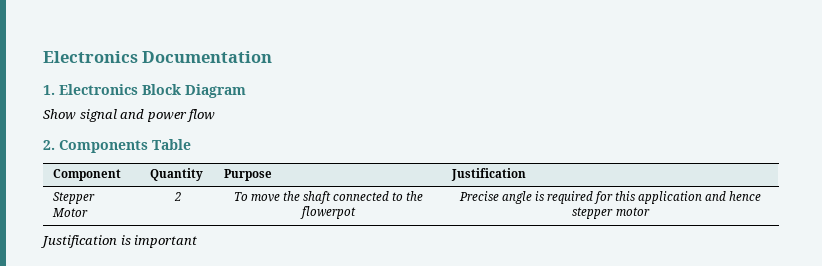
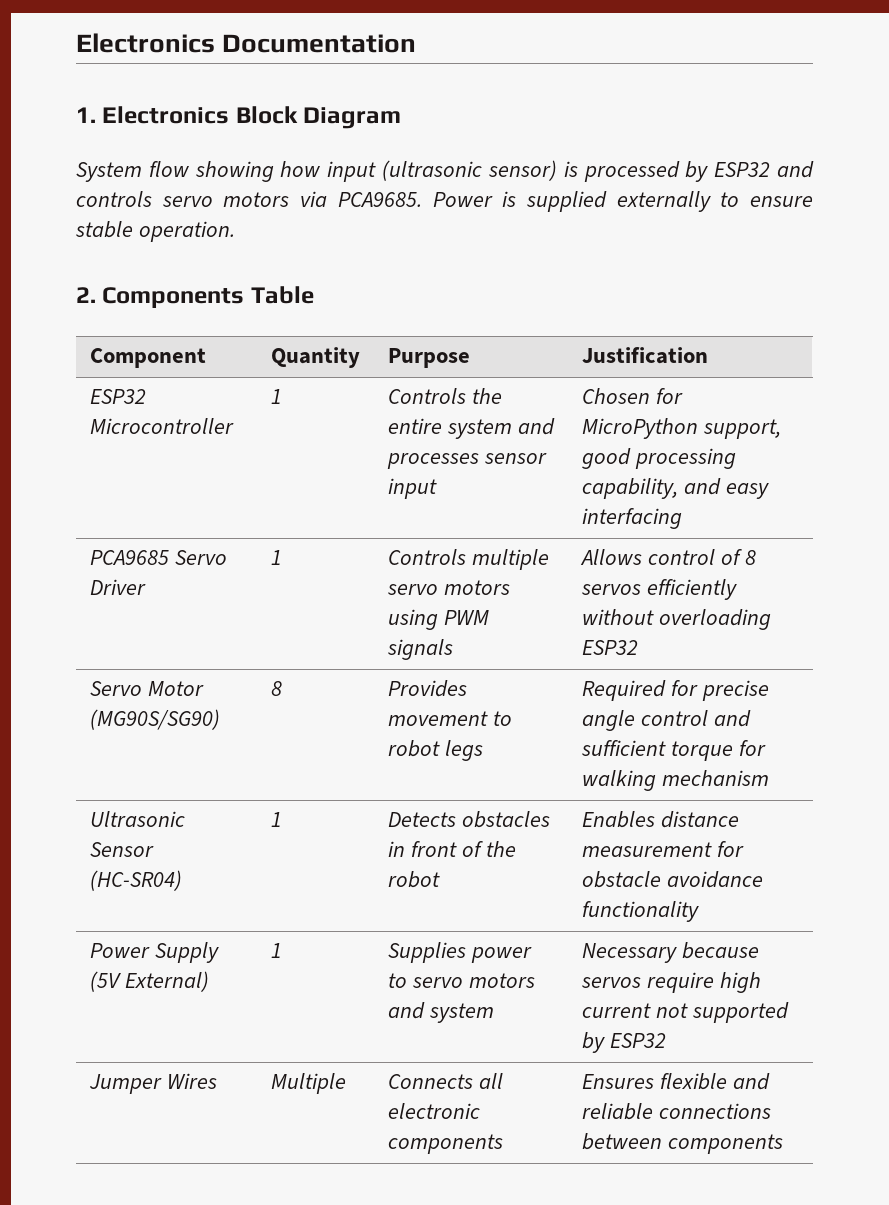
- Show signal and power flow
+ System flow showing how input (ultrasonic sensor) is processed by ESP32 and controls servo motors via PCA9685. Power is supplied externally to ensure stable operation.
- Stepper Motor | 2 | To move the shaft connected to the flowerpot | Precise angle is required for this application and hence stepper motor
- Justification is important
+ ESP32 Microcontroller | 1 | Controls the entire system and processes sensor input | Chosen for MicroPython support, good processing capability, and easy interfacing
+ PCA9685 Servo Driver | 1 | Controls multiple servo motors using PWM signals | Allows control of 8 servos efficiently without overloading ESP32
+ Servo Motor (MG90S/SG90) | 8 | Provides movement to robot legs | Required for precise angle control and sufficient torque for walking mechanism
+ Ultrasonic Sensor (HC-SR04) | 1 | Detects obstacles in front of the robot | Enables distance measurement for obstacle avoidance functionality
+ Power Supply (5V External) | 1 | Supplies power to servo motors and system | Necessary because servos require high current not supported by ESP32
+ Jumper Wires | Multiple | Connects all electronic components | Ensures flexible and reliable connections between components

